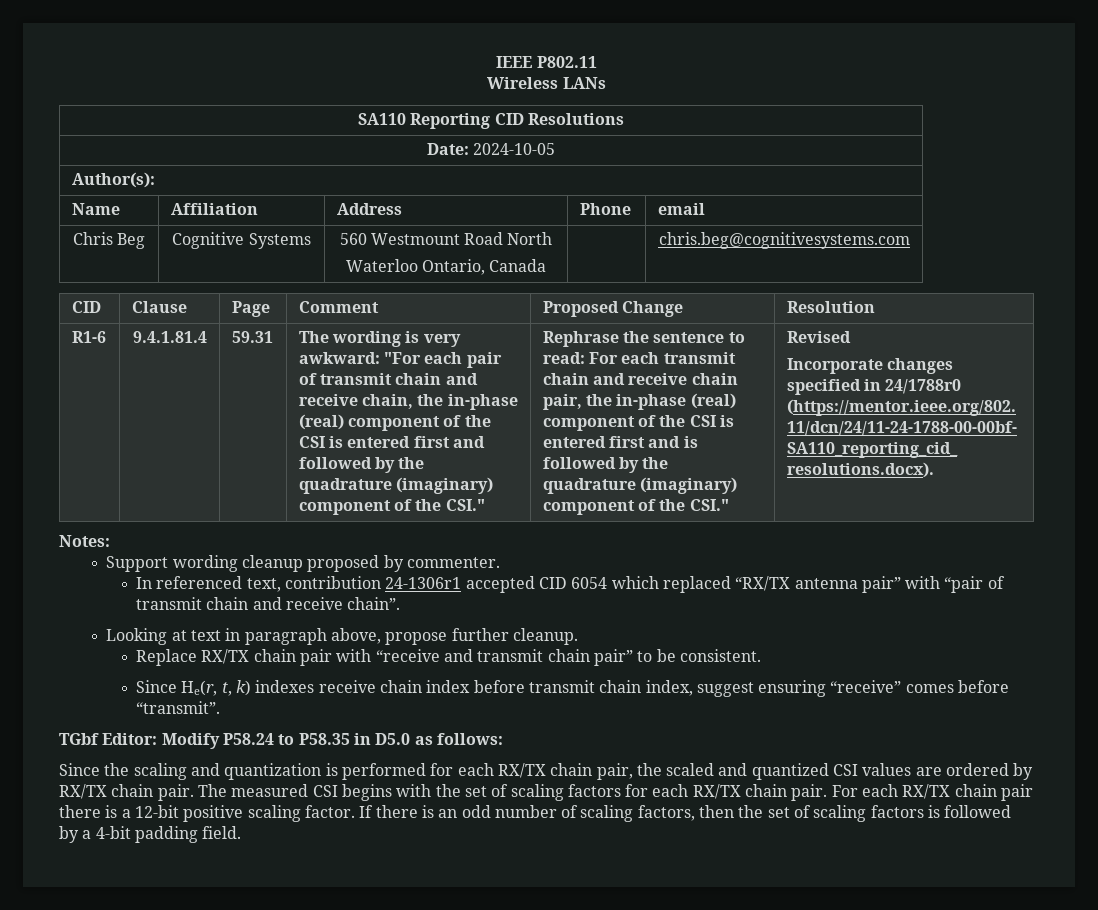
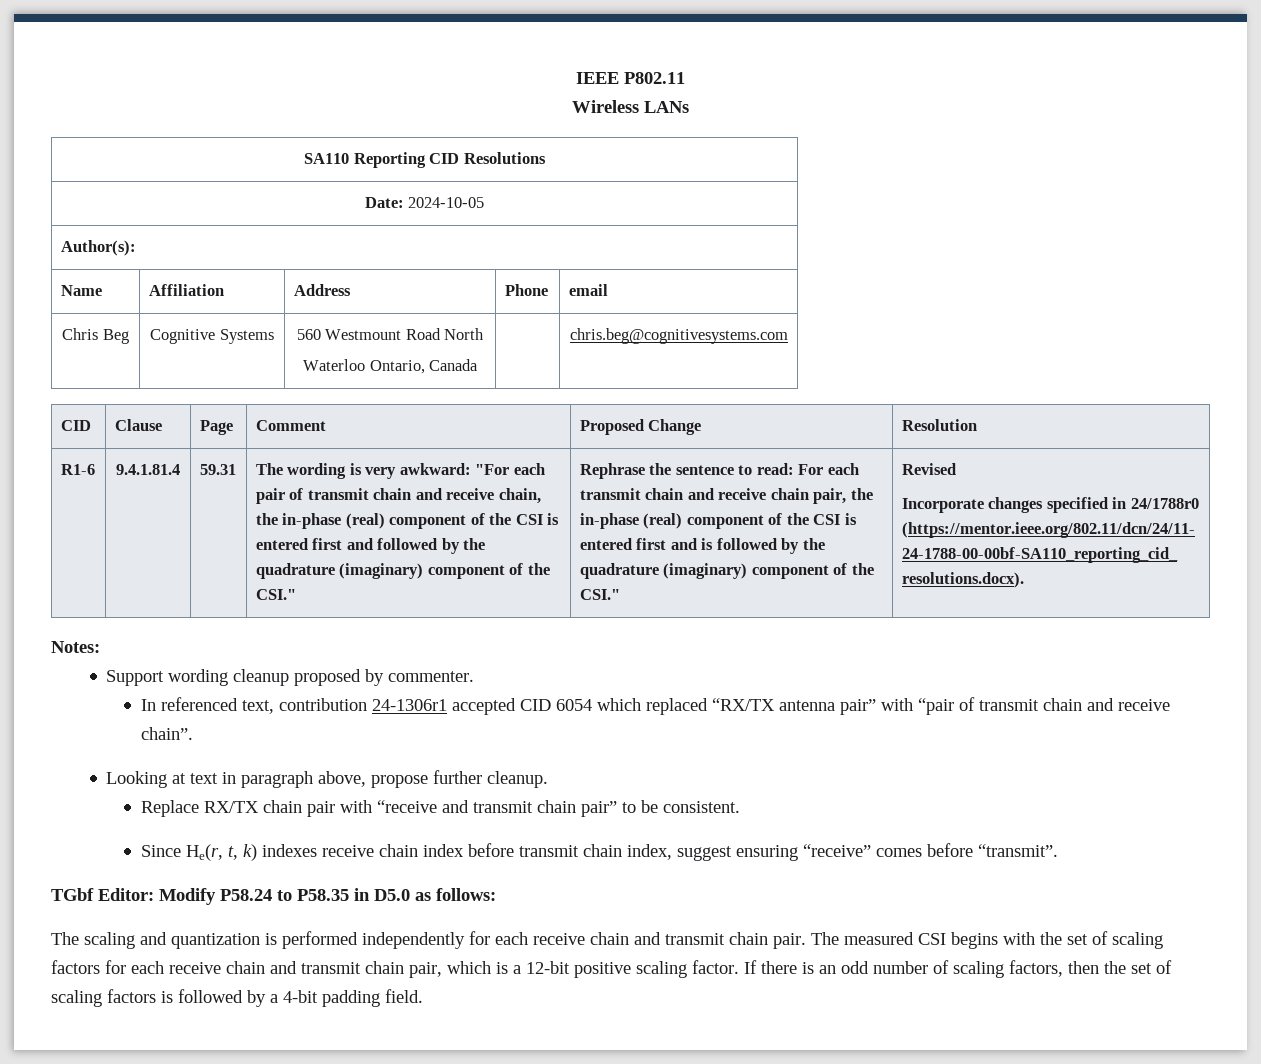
- Since the scaling and quantization is performed for each RX/TX chain pair, the scaled and quantized CSI values are ordered by RX/TX chain pair.
+ The scaling and quantization is performed independently for each receive chain and transmit chain pair.
- The measured CSI begins with the set of scaling factors for each RX/TX chain pair. For each RX/TX chain pair there is a 12-bit positive scaling factor.
+ The measured CSI begins with the set of scaling factors for each receive chain and transmit chain pair, which is a 12-bit positive scaling factor.

